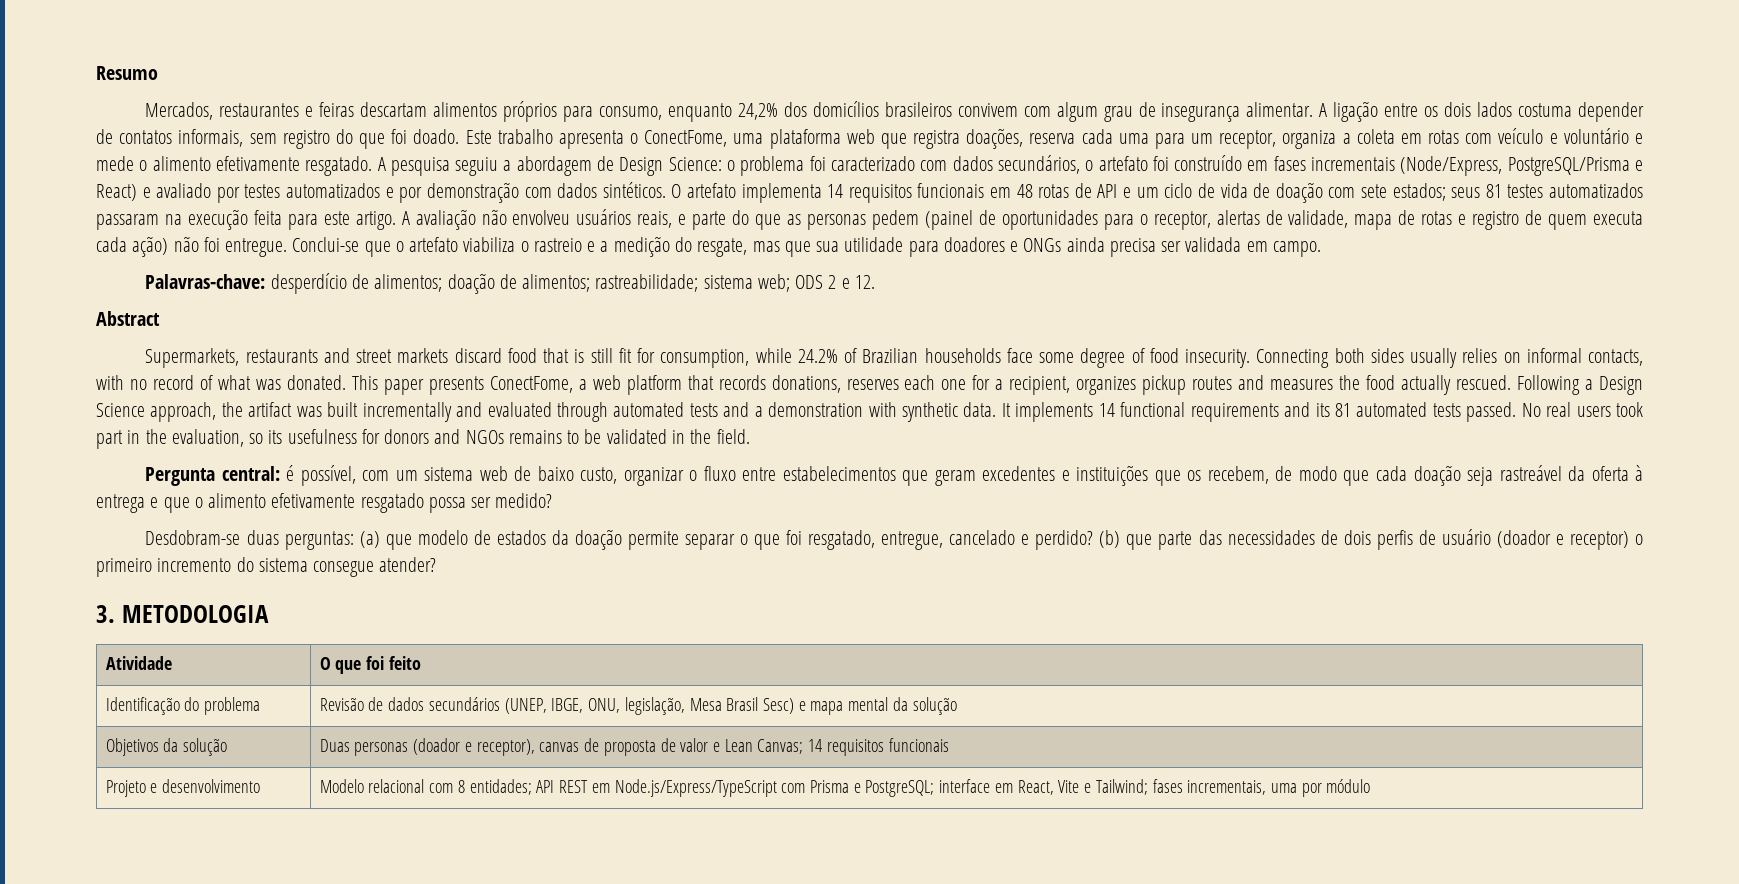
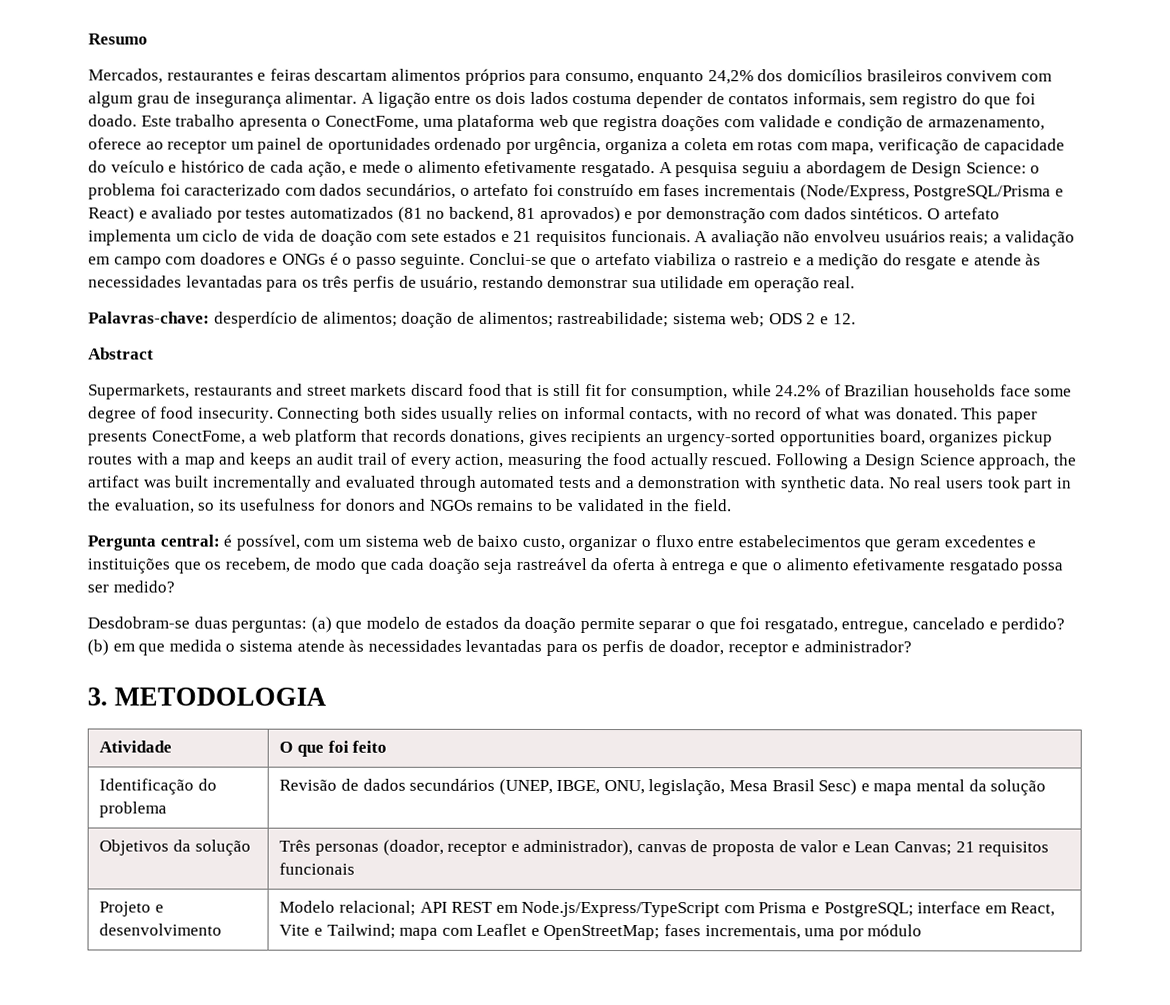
- Este trabalho apresenta o ConectFome, uma plataforma web que registra doações, reserva cada uma para um receptor, organiza a coleta em rotas com veículo e voluntário e mede o alimento efetivamente resgatado.
+ Este trabalho apresenta o ConectFome, uma plataforma web que registra doações com validade e condição de armazenamento, oferece ao receptor um painel de oportunidades ordenado por urgência, organiza a coleta em rotas com mapa, verificação de capacidade do veículo e histórico de cada ação, e mede o alimento efetivamente resgatado.
- A pesquisa seguiu a abordagem de Design Science: o problema foi caracterizado com dados secundários, o artefato foi construído em fases incrementais (Node/Express, PostgreSQL/Prisma e React) e avaliado por testes automatizados e por demonstração com dados sintéticos.
+ A pesquisa seguiu a abordagem de Design Science: o problema foi caracterizado com dados secundários, o artefato foi construído em fases incrementais (Node/Express, PostgreSQL/Prisma e React) e avaliado por testes automatizados (81 no backend, 81 aprovados) e por demonstração com dados sintéticos.
- O artefato implementa 14 requisitos funcionais em 48 rotas de API e um ciclo de vida de doação com sete estados; seus 81 testes automatizados passaram na execução feita para este artigo.
+ O artefato implementa um ciclo de vida de doação com sete estados e 21 requisitos funcionais.
- A avaliação não envolveu usuários reais, e parte do que as personas pedem (painel de oportunidades para o receptor, alertas de validade, mapa de rotas e registro de quem executa cada ação) não foi entregue.
+ A avaliação não envolveu usuários reais; a validação em campo com doadores e ONGs é o passo seguinte.
- Conclui-se que o artefato viabiliza o rastreio e a medição do resgate, mas que sua utilidade para doadores e ONGs ainda precisa ser validada em campo.
+ Conclui-se que o artefato viabiliza o rastreio e a medição do resgate e atende às necessidades levantadas para os três perfis de usuário, restando demonstrar sua utilidade em operação real.
- This paper presents ConectFome, a web platform that records donations, reserves each one for a recipient, organizes pickup routes and measures the food actually rescued.
+ This paper presents ConectFome, a web platform that records donations, gives recipients an urgency-sorted opportunities board, organizes pickup routes with a map and keeps an audit trail of every action, measuring the food actually rescued.
- It implements 14 functional requirements and its 81 automated tests passed.
- (b) que parte das necessidades de dois perfis de usuário (doador e receptor) o primeiro incremento do sistema consegue atender?
+ (b) em que medida o sistema atende às necessidades levantadas para os perfis de doador, receptor e administrador?
- Objetivos da solução | Duas personas (doador e receptor), canvas de proposta de valor e Lean Canvas; 14 requisitos funcionais
+ Objetivos da solução | Três personas (doador, receptor e administrador), canvas de proposta de valor e Lean Canvas; 21 requisitos funcionais
- Projeto e desenvolvimento | Modelo relacional com 8 entidades; API REST em Node.js/Express/TypeScript com Prisma e PostgreSQL; interface em React, Vite e Tailwind; fases incrementais, uma por módulo
+ Projeto e desenvolvimento | Modelo relacional; API REST em Node.js/Express/TypeScript com Prisma e PostgreSQL; interface em React, Vite e Tailwind; mapa com Leaflet e OpenStreetMap; fases incrementais, uma por módulo

